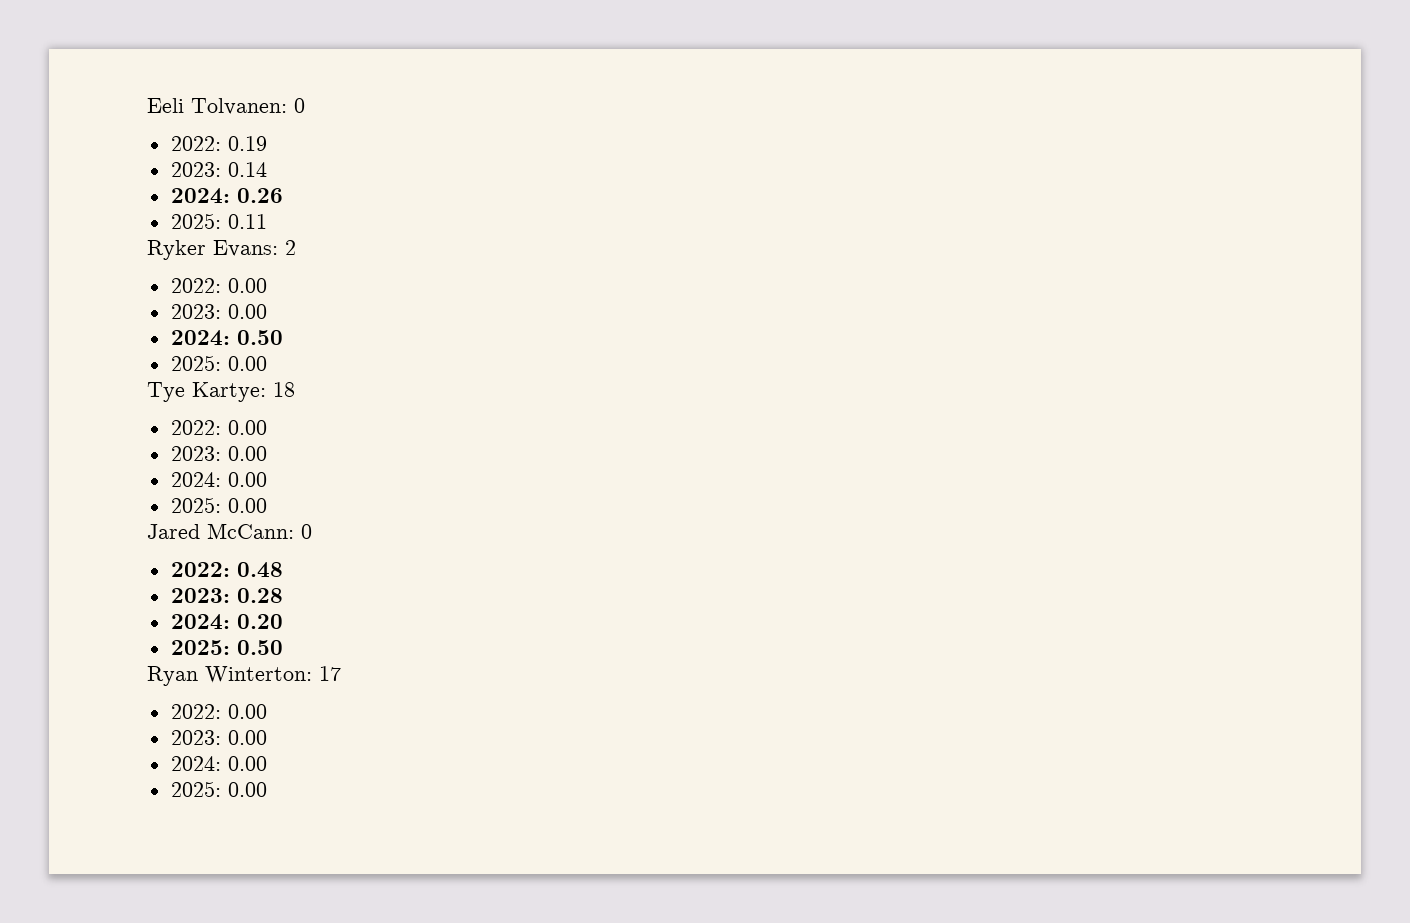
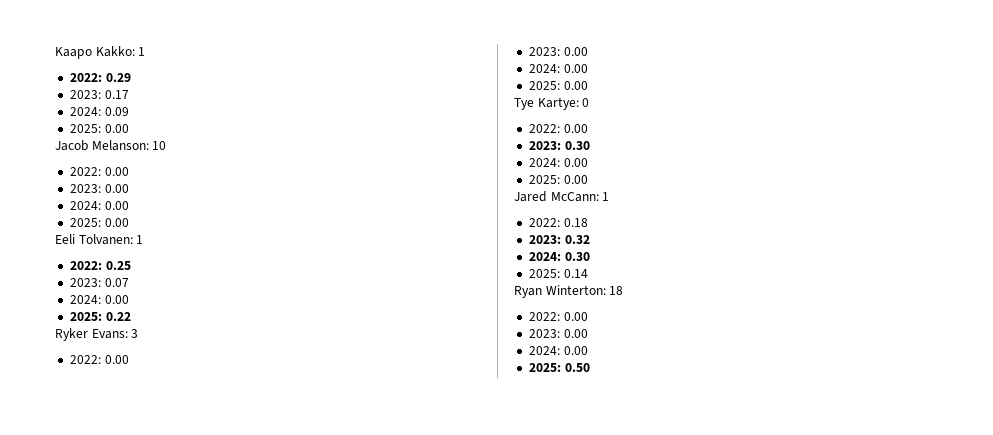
- Eeli Tolvanen: 0
- 2022: 0.19
- 2023: 0.14
- 2024: 0.26
- 2025: 0.11
- Ryker Evans: 2
- 2022: 0.00
- 2023: 0.00
- 2024: 0.50
+ Kaapo Kakko: 1
+ 2022: 0.29
+ 2023: 0.17
+ 2024: 0.09
  2025: 0.00
- Tye Kartye: 18
+ Jacob Melanson: 10
  2022: 0.00
  2023: 0.00
  2024: 0.00
  2025: 0.00
- Jared McCann: 0
- 2022: 0.48
- 2023: 0.28
- 2024: 0.20
- 2025: 0.50
- Ryan Winterton: 17
+ Eeli Tolvanen: 1
+ 2022: 0.25
+ 2023: 0.07
+ 2024: 0.00
+ 2025: 0.22
+ Ryker Evans: 3
  2022: 0.00
  2023: 0.00
  2024: 0.00
  2025: 0.00
+ Tye Kartye: 0
+ 2022: 0.00
+ 2023: 0.30
+ 2024: 0.00
+ 2025: 0.00
+ Jared McCann: 1
+ 2022: 0.18
+ 2023: 0.32
+ 2024: 0.30
+ 2025: 0.14
+ Ryan Winterton: 18
+ 2022: 0.00
+ 2023: 0.00
+ 2024: 0.00
+ 2025: 0.50

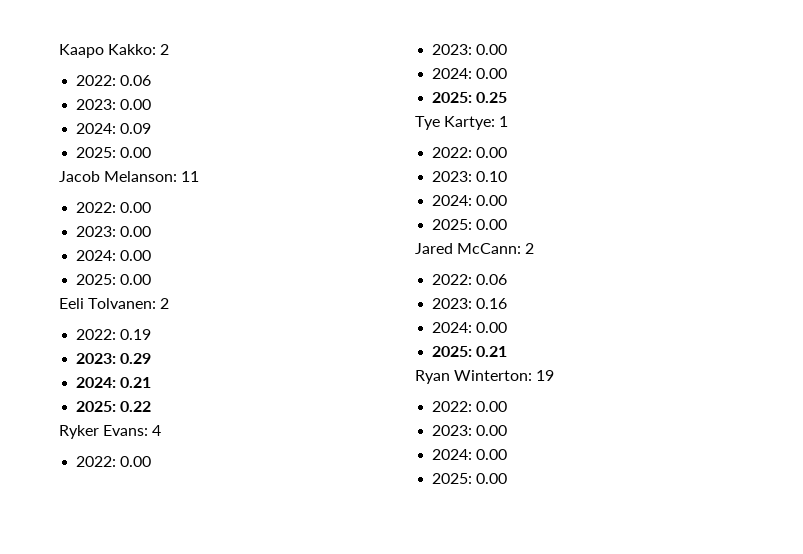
- Kaapo Kakko: 1
- 2022: 0.29
- 2023: 0.17
+ Kaapo Kakko: 2
+ 2022: 0.06
+ 2023: 0.00
- Jacob Melanson: 10
+ Jacob Melanson: 11
- Eeli Tolvanen: 1
- 2022: 0.25
- 2023: 0.07
- 2024: 0.00
+ Eeli Tolvanen: 2
+ 2022: 0.19
+ 2023: 0.29
+ 2024: 0.21
- Ryker Evans: 3
+ Ryker Evans: 4
+ 2022: 0.00
+ 2023: 0.00
+ 2024: 0.00
+ 2025: 0.25
+ Tye Kartye: 1
+ 2022: 0.00
+ 2023: 0.10
+ 2024: 0.00
+ 2025: 0.00
+ Jared McCann: 2
+ 2022: 0.06
+ 2023: 0.16
+ 2024: 0.00
+ 2025: 0.21
+ Ryan Winterton: 19
  2022: 0.00
  2023: 0.00
  2024: 0.00
  2025: 0.00
- Tye Kartye: 0
- 2022: 0.00
- 2023: 0.30
- 2024: 0.00
- 2025: 0.00
- Jared McCann: 1
- 2022: 0.18
- 2023: 0.32
- 2024: 0.30
- 2025: 0.14
- Ryan Winterton: 18
- 2022: 0.00
- 2023: 0.00
- 2024: 0.00
- 2025: 0.50

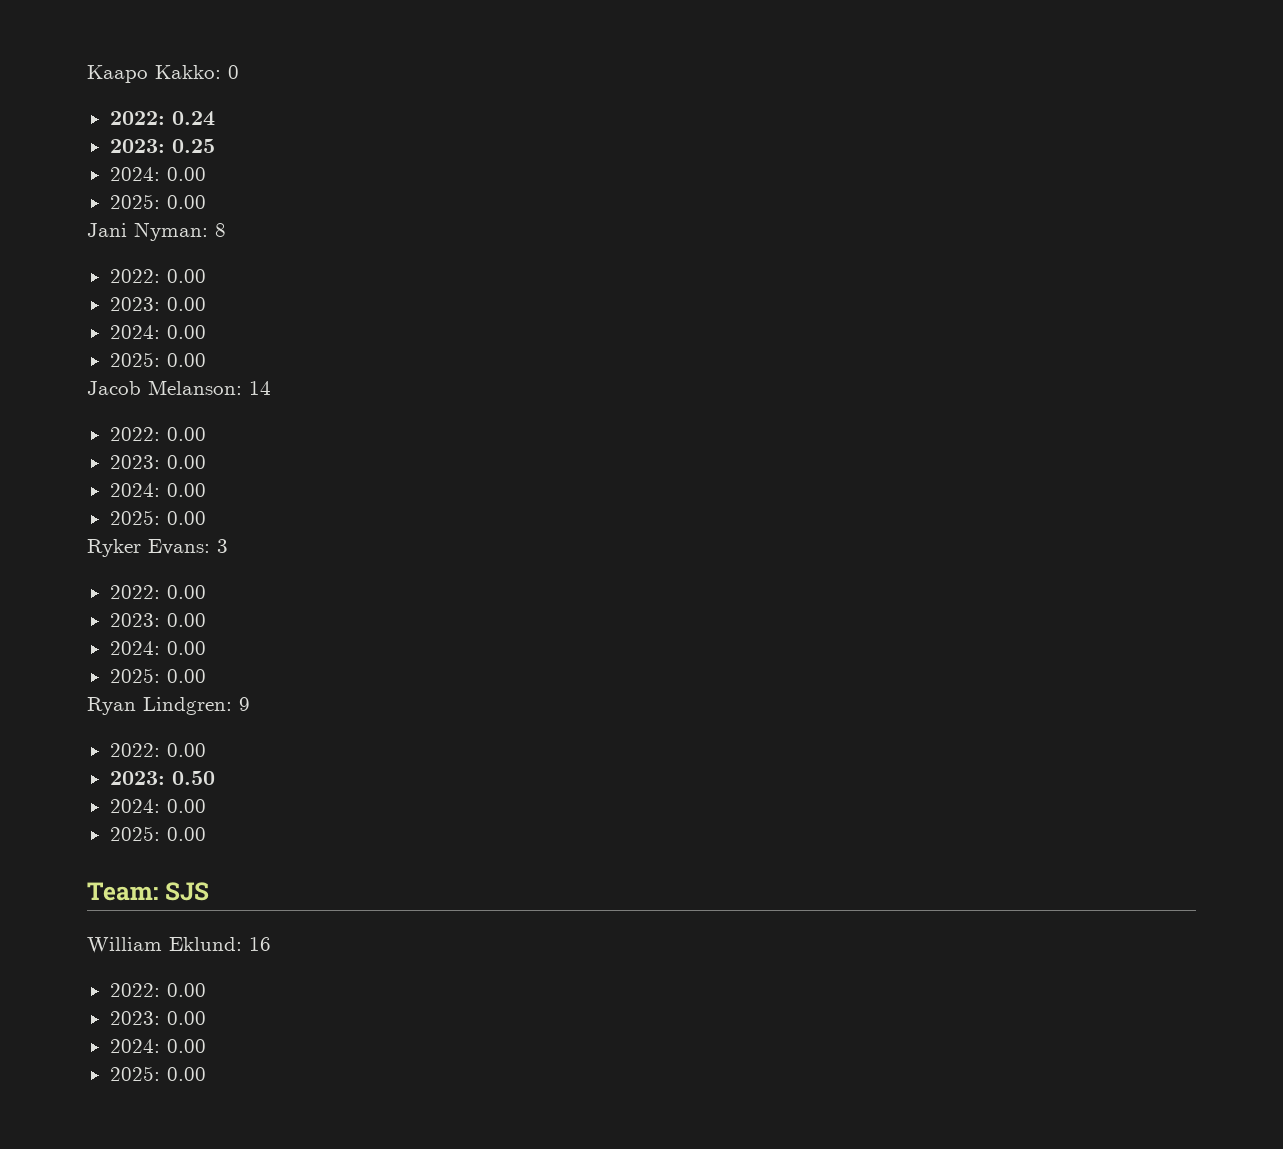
- Kaapo Kakko: 2
- 2022: 0.06
- 2023: 0.00
- 2024: 0.09
+ Kaapo Kakko: 0
+ 2022: 0.24
+ 2023: 0.25
+ 2024: 0.00
  2025: 0.00
- Jacob Melanson: 11
+ Jani Nyman: 8
  2022: 0.00
  2023: 0.00
  2024: 0.00
  2025: 0.00
- Eeli Tolvanen: 2
- 2022: 0.19
- 2023: 0.29
- 2024: 0.21
- 2025: 0.22
- Ryker Evans: 4
+ Jacob Melanson: 14
  2022: 0.00
  2023: 0.00
  2024: 0.00
- 2025: 0.25
- Tye Kartye: 1
+ 2025: 0.00
+ Ryker Evans: 3
  2022: 0.00
- 2023: 0.10
+ 2023: 0.00
  2024: 0.00
  2025: 0.00
- Jared McCann: 2
- 2022: 0.06
- 2023: 0.16
+ Ryan Lindgren: 9
+ 2022: 0.00
+ 2023: 0.50
  2024: 0.00
- 2025: 0.21
- Ryan Winterton: 19
+ 2025: 0.00
+ Team: SJS
+ William Eklund: 16

